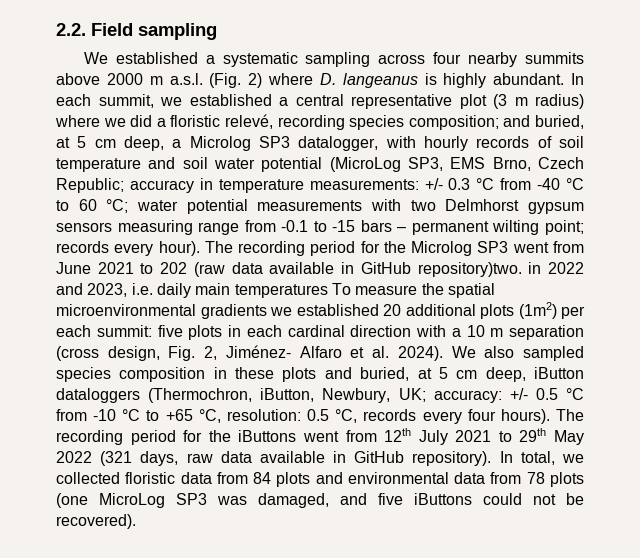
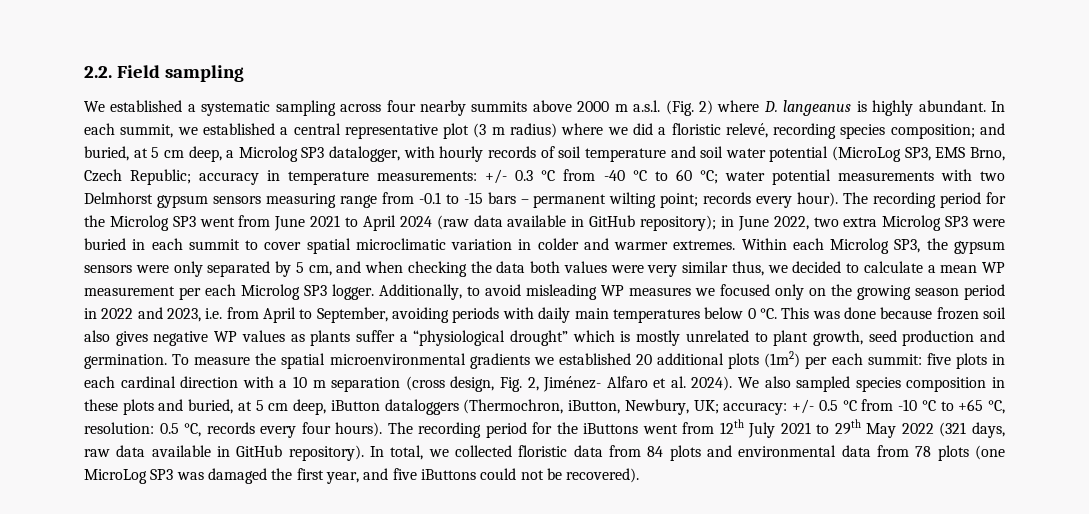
- The recording period for the Microlog SP3 went from June 2021 to 202 (raw data available in GitHub repository)two. in 2022 and 2023, i.e. daily main temperatures To measure the spatial microenvironmental gradients we established 20 additional plots (1m2) per each summit: five plots in each cardinal direction with a 10 m separation (cross design, Fig. 2, Jiménez- Alfaro et al. 2024).
+ The recording period for the Microlog SP3 went from June 2021 to April 2024 (raw data available in GitHub repository); in June 2022, two extra Microlog SP3 were buried in each summit to cover spatial microclimatic variation in colder and warmer extremes. Within each Microlog SP3, the gypsum sensors were only separated by 5 cm, and when checking the data both values were very similar thus, we decided to calculate a mean WP measurement per each Microlog SP3 logger. Additionally, to avoid misleading WP measures we focused only on the growing season period in 2022 and 2023, i.e. from April to September, avoiding periods with daily main temperatures below 0 °C. This was done because frozen soil also gives negative WP values as plants suffer a “physiological drought” which is mostly unrelated to plant growth, seed production and germination. To measure the spatial microenvironmental gradients we established 20 additional plots (1m2) per each summit: five plots in each cardinal direction with a 10 m separation (cross design, Fig. 2, Jiménez- Alfaro et al. 2024).
- In total, we collected floristic data from 84 plots and environmental data from 78 plots (one MicroLog SP3 was damaged, and five iButtons could not be recovered).
+ In total, we collected floristic data from 84 plots and environmental data from 78 plots (one MicroLog SP3 was damaged the first year, and five iButtons could not be recovered).

